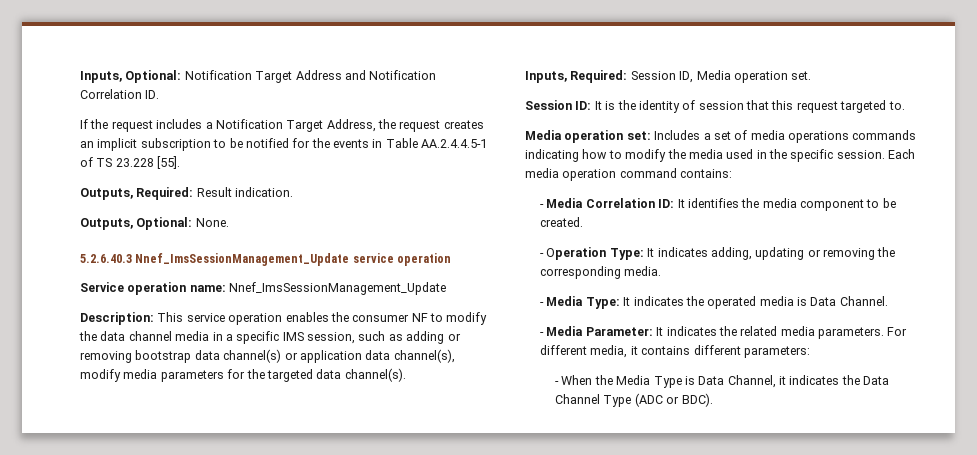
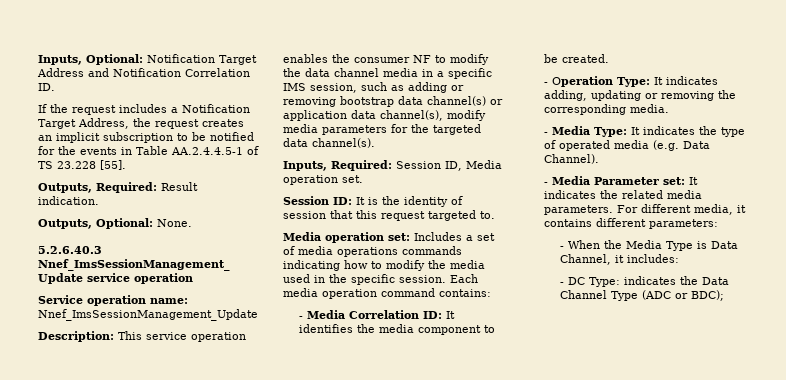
- - Media Type: It indicates the operated media is Data Channel.
- - Media Parameter: It indicates the related media parameters.
+ - Media Type: It indicates the type of operated media (e.g. Data Channel).
+ - Media Parameter set: It indicates the related media parameters.
- - When the Media Type is Data Channel, it indicates the Data Channel Type (ADC or BDC).
+ - When the Media Type is Data Channel, it includes:
+ - DC Type: indicates the Data Channel Type (ADC or BDC);

